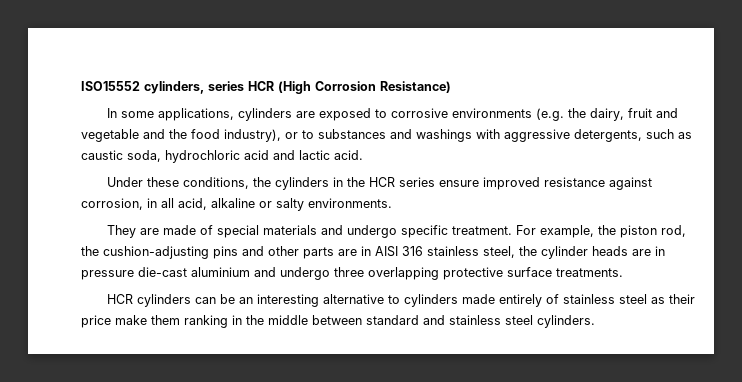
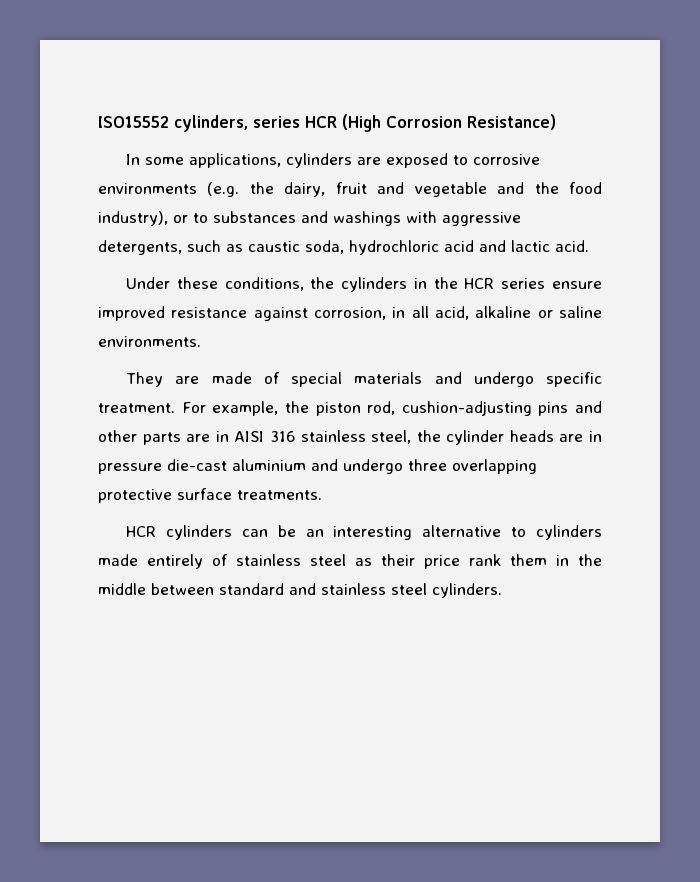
- Under these conditions, the cylinders in the HCR series ensure improved resistance against corrosion, in all acid, alkaline or salty environments.
+ Under these conditions, the cylinders in the HCR series ensure improved resistance against corrosion, in all acid, alkaline or saline environments.
- For example, the piston rod, the cushion-adjusting pins and other parts are in AISI 316 stainless steel, the cylinder heads are in pressure die-cast aluminium and undergo three overlapping protective surface treatments.
+ For example, the piston rod, cushion-adjusting pins and other parts are in AISI 316 stainless steel, the cylinder heads are in pressure die-cast aluminium and undergo three overlapping protective surface treatments.
- HCR cylinders can be an interesting alternative to cylinders made entirely of stainless steel as their price make them ranking in the middle between standard and stainless steel cylinders.
+ HCR cylinders can be an interesting alternative to cylinders made entirely of stainless steel as their price rank them in the middle between standard and stainless steel cylinders.

